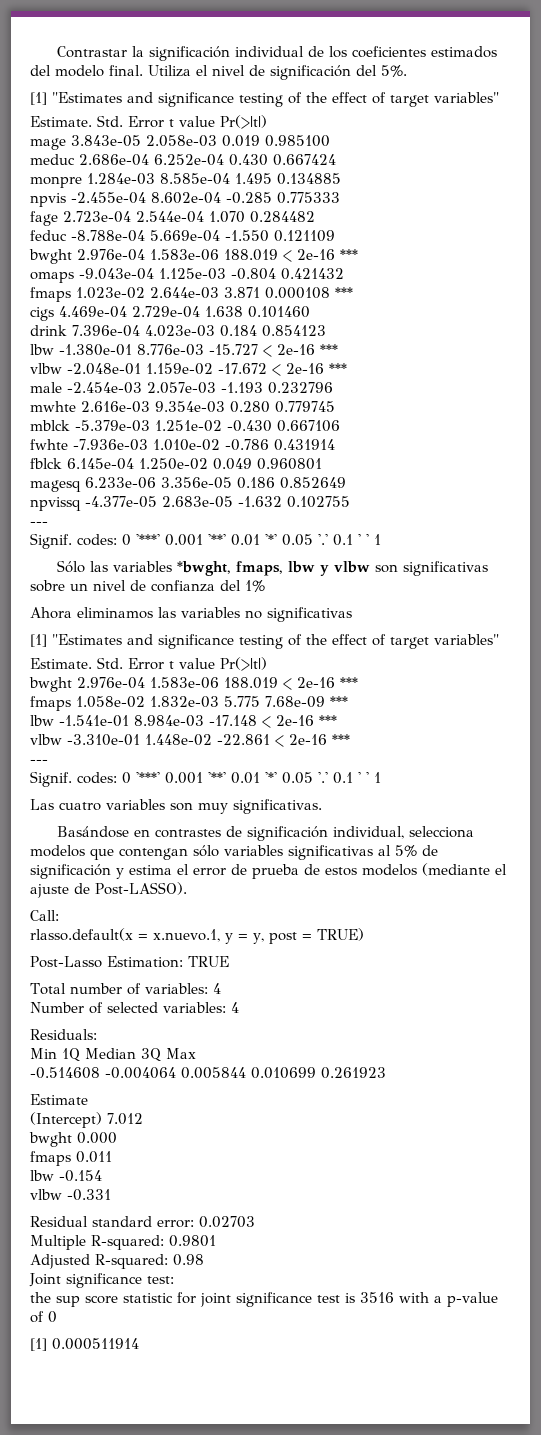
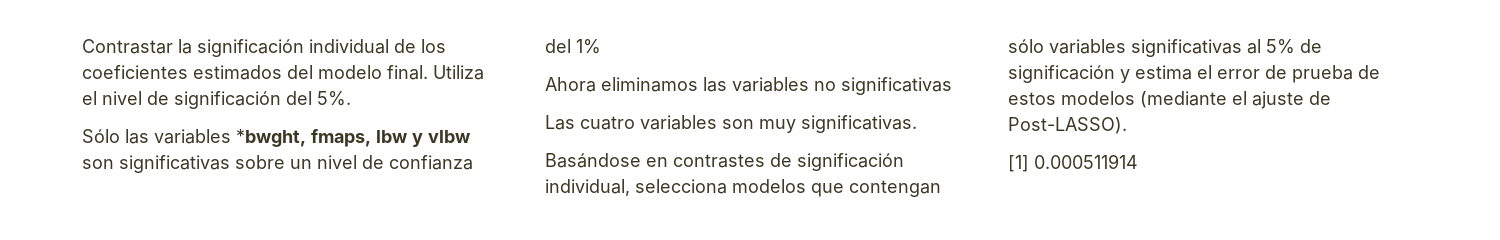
  Utiliza el nivel de significación del 5%.
- [1] "Estimates and significance testing of the effect of target variables"
- Estimate. Std. Error t value Pr(>|t|)
- mage 3.843e-05 2.058e-03 0.019 0.985100
- meduc 2.686e-04 6.252e-04 0.430 0.667424
- monpre 1.284e-03 8.585e-04 1.495 0.134885
- npvis -2.455e-04 8.602e-04 -0.285 0.775333
- fage 2.723e-04 2.544e-04 1.070 0.284482
- feduc -8.788e-04 5.669e-04 -1.550 0.121109
- bwght 2.976e-04 1.583e-06 188.019 < 2e-16 ***
- omaps -9.043e-04 1.125e-03 -0.804 0.421432
- fmaps 1.023e-02 2.644e-03 3.871 0.000108 ***
- cigs 4.469e-04 2.729e-04 1.638 0.101460
- drink 7.396e-04 4.023e-03 0.184 0.854123
- lbw -1.380e-01 8.776e-03 -15.727 < 2e-16 ***
- vlbw -2.048e-01 1.159e-02 -17.672 < 2e-16 ***
- male -2.454e-03 2.057e-03 -1.193 0.232796
- mwhte 2.616e-03 9.354e-03 0.280 0.779745
- mblck -5.379e-03 1.251e-02 -0.430 0.667106
- fwhte -7.936e-03 1.010e-02 -0.786 0.431914
- fblck 6.145e-04 1.250e-02 0.049 0.960801
- magesq 6.233e-06 3.356e-05 0.186 0.852649
- npvissq -4.377e-05 2.683e-05 -1.632 0.102755
- ---
- Signif. codes: 0 '***' 0.001 '**' 0.01 '*' 0.05 '.' 0.1 ' ' 1
  Ahora eliminamos las variables no significativas
- [1] "Estimates and significance testing of the effect of target variables"
- Estimate. Std. Error t value Pr(>|t|)
- bwght 2.976e-04 1.583e-06 188.019 < 2e-16 ***
- fmaps 1.058e-02 1.832e-03 5.775 7.68e-09 ***
- lbw -1.541e-01 8.984e-03 -17.148 < 2e-16 ***
- vlbw -3.310e-01 1.448e-02 -22.861 < 2e-16 ***
- ---
- Signif. codes: 0 '***' 0.001 '**' 0.01 '*' 0.05 '.' 0.1 ' ' 1
- Call:
- rlasso.default(x = x.nuevo.1, y = y, post = TRUE)
- Post-Lasso Estimation: TRUE
- Total number of variables: 4
- Number of selected variables: 4
- Residuals:
- Min 1Q Median 3Q Max
- -0.514608 -0.004064 0.005844 0.010699 0.261923
- Estimate
- (Intercept) 7.012
- bwght 0.000
- fmaps 0.011
- lbw -0.154
- vlbw -0.331
- Residual standard error: 0.02703
- Multiple R-squared: 0.9801
- Adjusted R-squared: 0.98
- Joint significance test:
- the sup score statistic for joint significance test is 3516 with a p-value of 0

